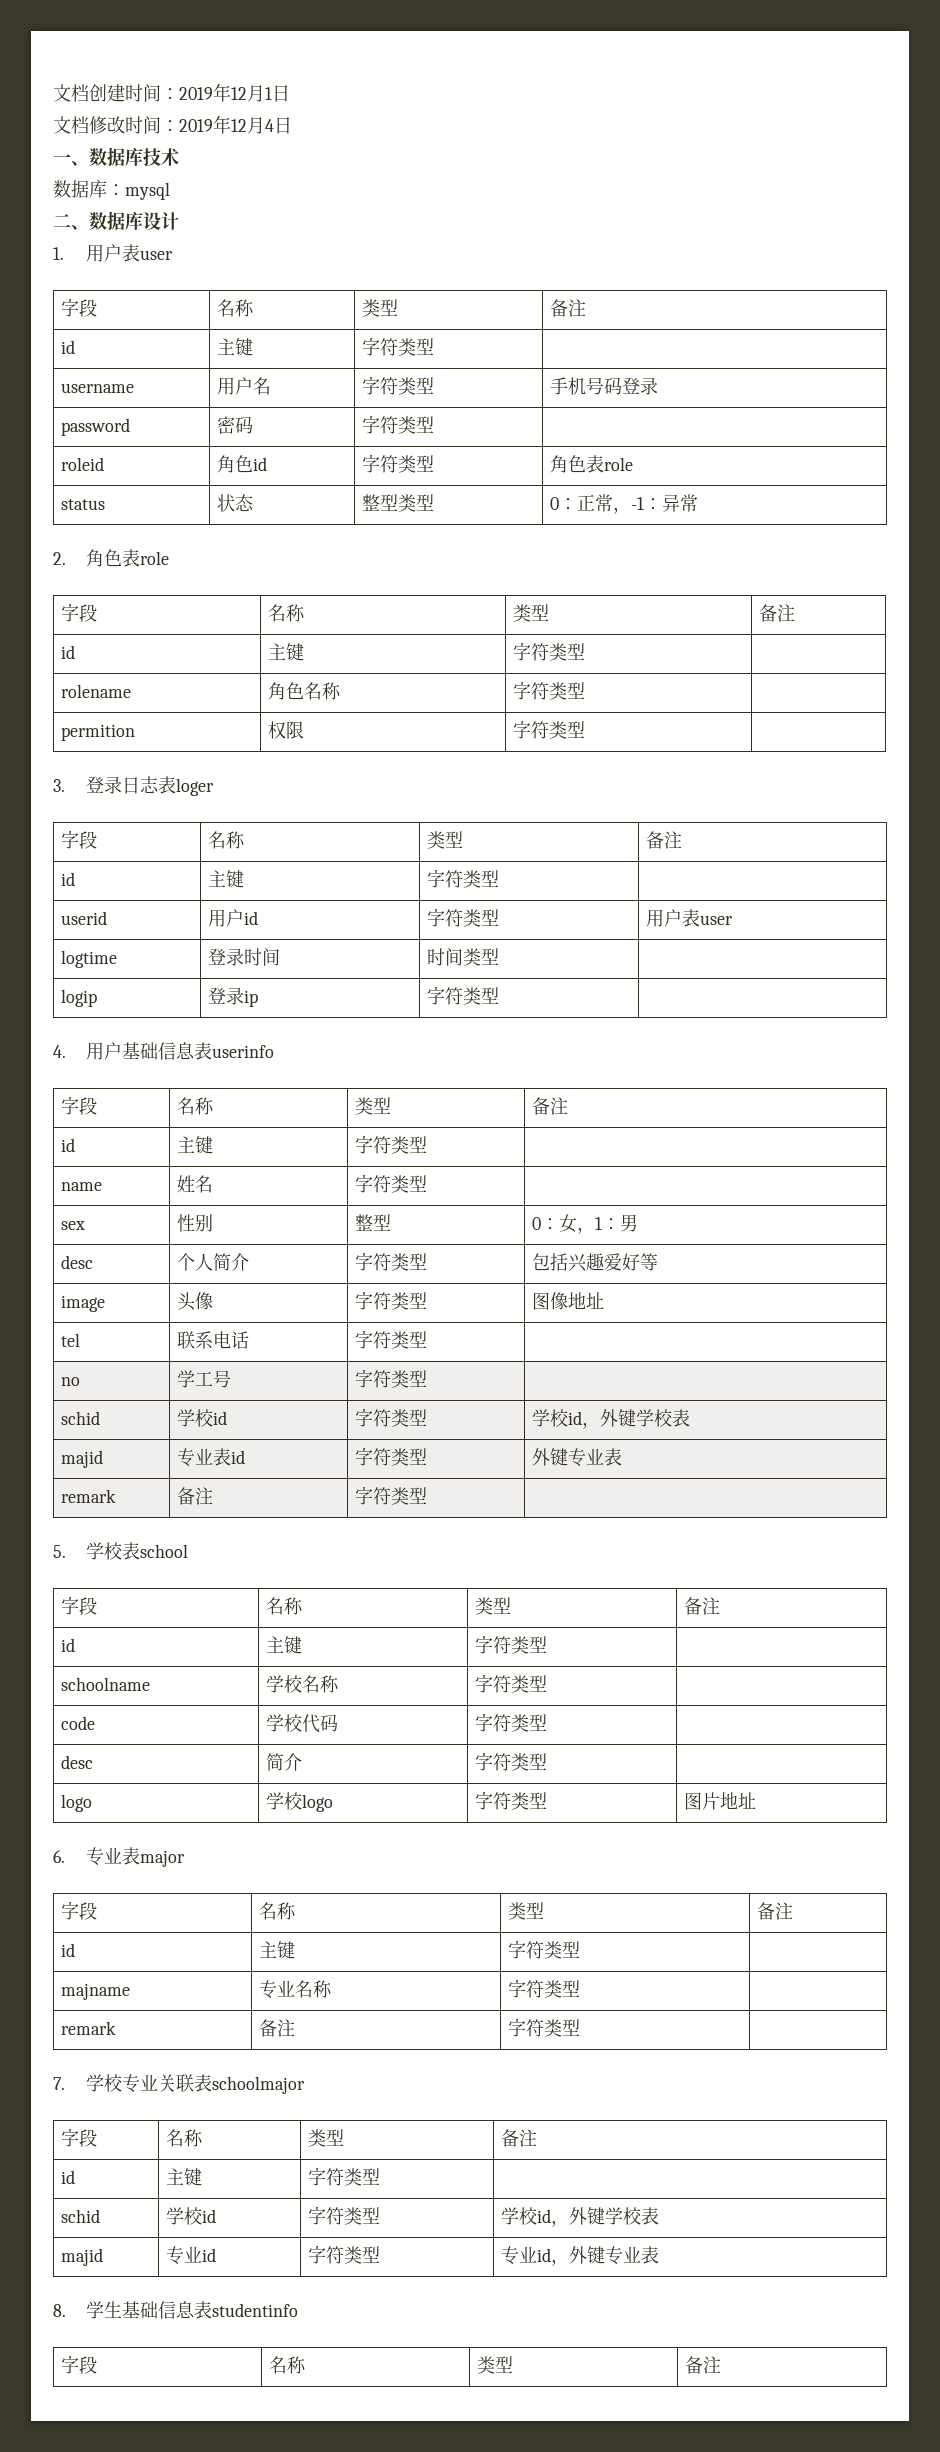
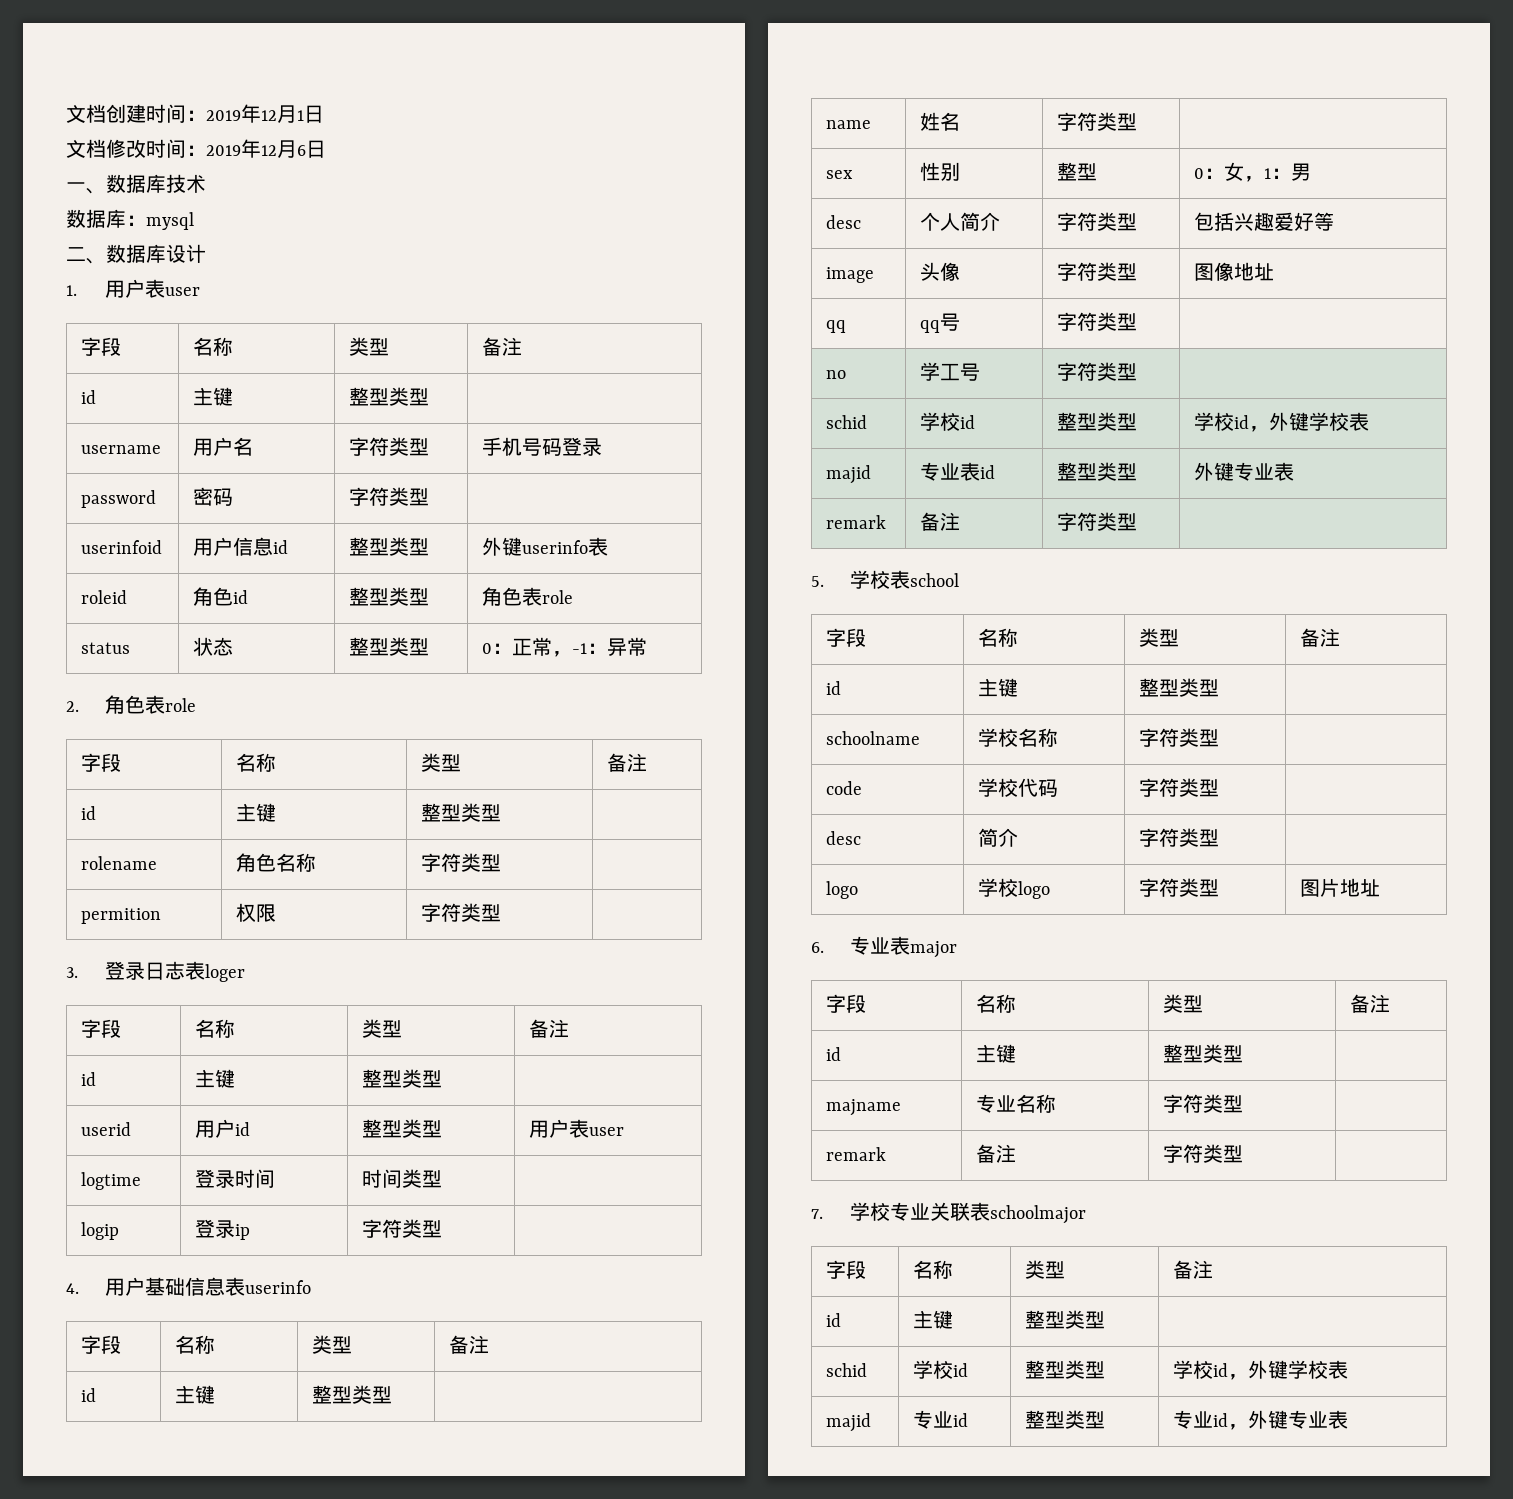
- 文档修改时间：2019年12月4日
+ 文档修改时间：2019年12月6日
  1.用户表user
  字段 | 名称 | 类型 | 备注
- id | 主键 | 字符类型 |
+ id | 主键 | 整型类型 |
+ userinfoid | 用户信息id | 整型类型 | 外键userinfo表
- roleid | 角色id | 字符类型 | 角色表role
+ roleid | 角色id | 整型类型 | 角色表role
  2.角色表role
  字段 | 名称 | 类型 | 备注
- id | 主键 | 字符类型 |
+ id | 主键 | 整型类型 |
  3.登录日志表loger
  字段 | 名称 | 类型 | 备注
- id | 主键 | 字符类型 |
+ id | 主键 | 整型类型 |
- userid | 用户id | 字符类型 | 用户表user
+ userid | 用户id | 整型类型 | 用户表user
  4.用户基础信息表userinfo
  字段 | 名称 | 类型 | 备注
- id | 主键 | 字符类型 |
+ id | 主键 | 整型类型 |
- tel | 联系电话 | 字符类型 |
+ qq | qq号 | 字符类型 |
  no | 学工号 | 字符类型 |
- schid | 学校id | 字符类型 | 学校id，外键学校表
+ schid | 学校id | 整型类型 | 学校id，外键学校表
- majid | 专业表id | 字符类型 | 外键专业表
+ majid | 专业表id | 整型类型 | 外键专业表
  5.学校表school
  字段 | 名称 | 类型 | 备注
- id | 主键 | 字符类型 |
+ id | 主键 | 整型类型 |
  6.专业表major
  字段 | 名称 | 类型 | 备注
- id | 主键 | 字符类型 |
+ id | 主键 | 整型类型 |
  7.学校专业关联表schoolmajor
  字段 | 名称 | 类型 | 备注
- id | 主键 | 字符类型 |
- schid | 学校id | 字符类型 | 学校id，外键学校表
+ id | 主键 | 整型类型 |
+ schid | 学校id | 整型类型 | 学校id，外键学校表
- majid | 专业id | 字符类型 | 专业id，外键专业表
+ majid | 专业id | 整型类型 | 专业id，外键专业表
- 8.学生基础信息表studentinfo
- 字段 | 名称 | 类型 | 备注

